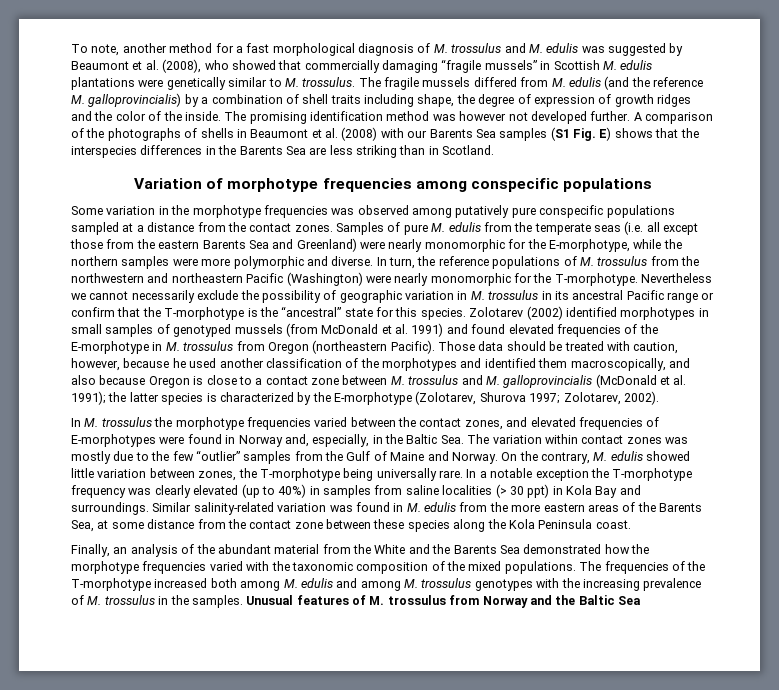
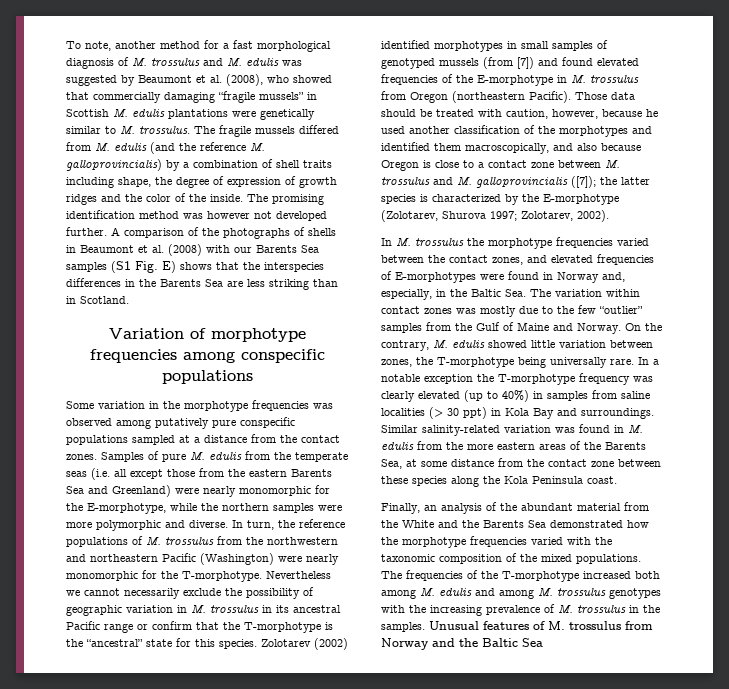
- Zolotarev (2002) identified morphotypes in small samples of genotyped mussels (from McDonald et al. 1991) and found elevated frequencies of the E-morphotype in M. trossulus from Oregon (northeastern Pacific).
+ Zolotarev (2002) identified morphotypes in small samples of genotyped mussels (from [7]) and found elevated frequencies of the E-morphotype in M. trossulus from Oregon (northeastern Pacific).
- Those data should be treated with caution, however, because he used another classification of the morphotypes and identified them macroscopically, and also because Oregon is close to a contact zone between M. trossulus and M. galloprovincialis (McDonald et al. 1991); the latter species is characterized by the E-morphotype (Zolotarev, Shurova 1997; Zolotarev, 2002).
+ Those data should be treated with caution, however, because he used another classification of the morphotypes and identified them macroscopically, and also because Oregon is close to a contact zone between M. trossulus and M. galloprovincialis ([7]); the latter species is characterized by the E-morphotype (Zolotarev, Shurova 1997; Zolotarev, 2002).

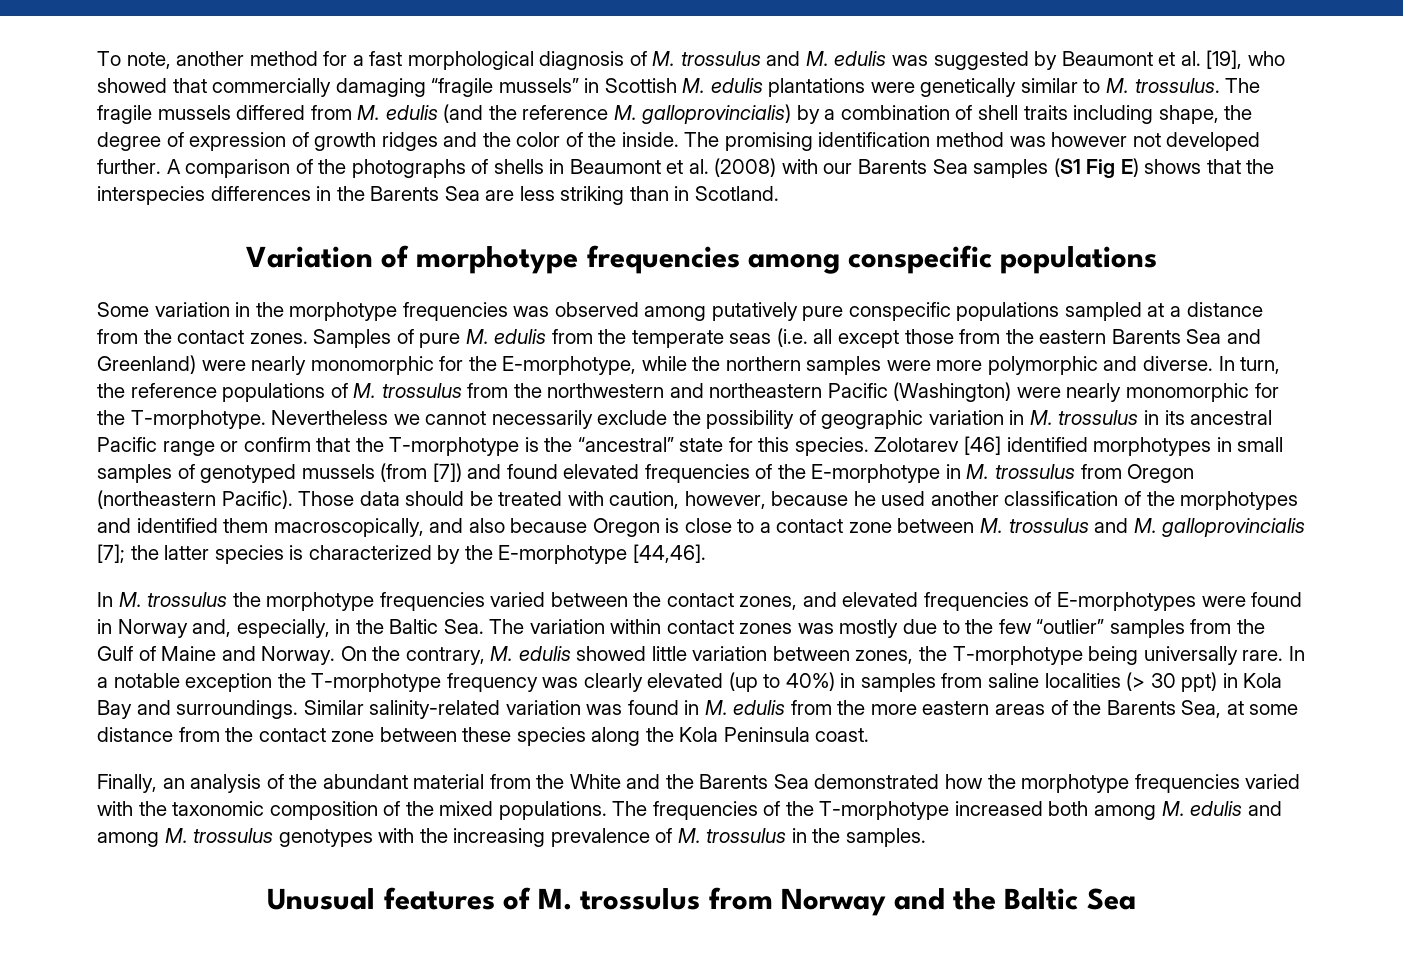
- To note, another method for a fast morphological diagnosis of M. trossulus and M. edulis was suggested by Beaumont et al. (2008), who showed that commercially damaging “fragile mussels” in Scottish M. edulis plantations were genetically similar to M. trossulus.
+ To note, another method for a fast morphological diagnosis of M. trossulus and M. edulis was suggested by Beaumont et al. [19], who showed that commercially damaging “fragile mussels” in Scottish M. edulis plantations were genetically similar to M. trossulus.
- A comparison of the photographs of shells in Beaumont et al. (2008) with our Barents Sea samples (S1 Fig. E) shows that the interspecies differences in the Barents Sea are less striking than in Scotland.
+ A comparison of the photographs of shells in Beaumont et al. (2008) with our Barents Sea samples (S1 Fig E) shows that the interspecies differences in the Barents Sea are less striking than in Scotland.
- Zolotarev (2002) identified morphotypes in small samples of genotyped mussels (from [7]) and found elevated frequencies of the E-morphotype in M. trossulus from Oregon (northeastern Pacific).
+ Zolotarev [46] identified morphotypes in small samples of genotyped mussels (from [7]) and found elevated frequencies of the E-morphotype in M. trossulus from Oregon (northeastern Pacific).
- Those data should be treated with caution, however, because he used another classification of the morphotypes and identified them macroscopically, and also because Oregon is close to a contact zone between M. trossulus and M. galloprovincialis ([7]); the latter species is characterized by the E-morphotype (Zolotarev, Shurova 1997; Zolotarev, 2002).
+ Those data should be treated with caution, however, because he used another classification of the morphotypes and identified them macroscopically, and also because Oregon is close to a contact zone between M. trossulus and M. galloprovincialis [7]; the latter species is characterized by the E-morphotype [44,46].
- The frequencies of the T-morphotype increased both among M. edulis and among M. trossulus genotypes with the increasing prevalence of M. trossulus in the samples. Unusual features of M. trossulus from Norway and the Baltic Sea
+ The frequencies of the T-morphotype increased both among M. edulis and among M. trossulus genotypes with the increasing prevalence of M. trossulus in the samples.
+ Unusual features of M. trossulus from Norway and the Baltic Sea

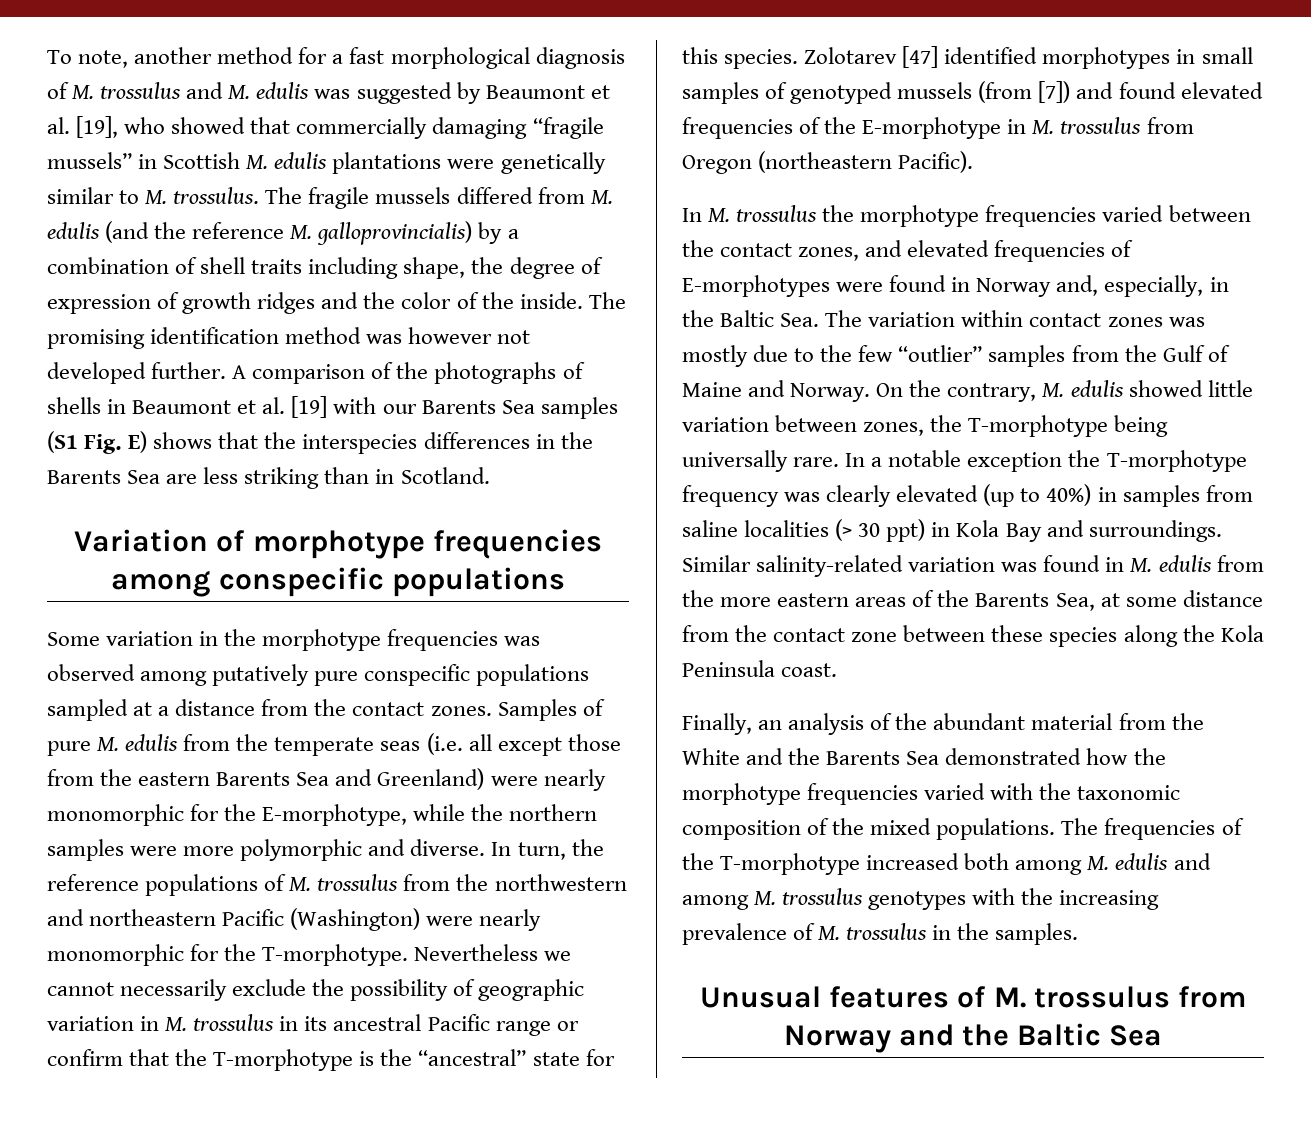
- A comparison of the photographs of shells in Beaumont et al. (2008) with our Barents Sea samples (S1 Fig E) shows that the interspecies differences in the Barents Sea are less striking than in Scotland.
+ A comparison of the photographs of shells in Beaumont et al. [19] with our Barents Sea samples (S1 Fig. E) shows that the interspecies differences in the Barents Sea are less striking than in Scotland.
- Zolotarev [46] identified morphotypes in small samples of genotyped mussels (from [7]) and found elevated frequencies of the E-morphotype in M. trossulus from Oregon (northeastern Pacific). Those data should be treated with caution, however, because he used another classification of the morphotypes and identified them macroscopically, and also because Oregon is close to a contact zone between M. trossulus and M. galloprovincialis [7]; the latter species is characterized by the E-morphotype [44,46].
+ Zolotarev [47] identified morphotypes in small samples of genotyped mussels (from [7]) and found elevated frequencies of the E-morphotype in M. trossulus from Oregon (northeastern Pacific).

